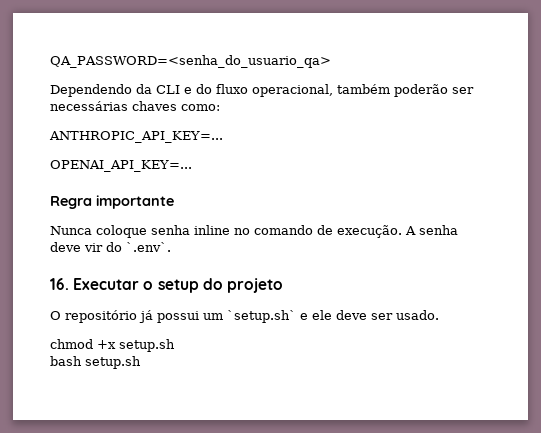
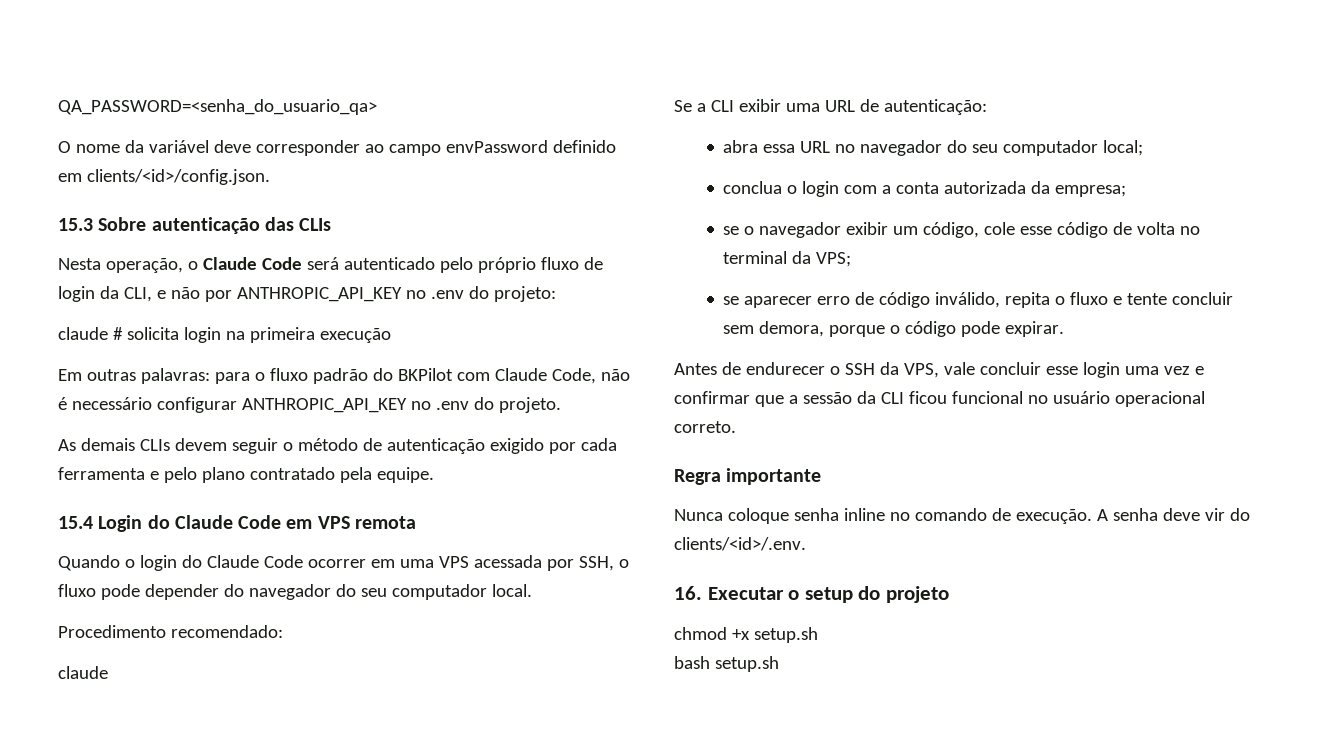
- Dependendo da CLI e do fluxo operacional, também poderão ser necessárias chaves como:
- ANTHROPIC_API_KEY=...
- OPENAI_API_KEY=...
+ O nome da variável deve corresponder ao campo envPassword definido em clients/<id>/config.json.
+ 15.3 Sobre autenticação das CLIs
+ Nesta operação, o Claude Code será autenticado pelo próprio fluxo de login da CLI, e não por ANTHROPIC_API_KEY no .env do projeto:
+ claude # solicita login na primeira execução
+ Em outras palavras: para o fluxo padrão do BKPilot com Claude Code, não é necessário configurar ANTHROPIC_API_KEY no .env do projeto.
+ As demais CLIs devem seguir o método de autenticação exigido por cada ferramenta e pelo plano contratado pela equipe.
+ 15.4 Login do Claude Code em VPS remota
+ Quando o login do Claude Code ocorrer em uma VPS acessada por SSH, o fluxo pode depender do navegador do seu computador local.
+ Procedimento recomendado:
+ claude
+ Se a CLI exibir uma URL de autenticação:
+ abra essa URL no navegador do seu computador local;
+ conclua o login com a conta autorizada da empresa;
+ se o navegador exibir um código, cole esse código de volta no terminal da VPS;
+ se aparecer erro de código inválido, repita o fluxo e tente concluir sem demora, porque o código pode expirar.
+ Antes de endurecer o SSH da VPS, vale concluir esse login uma vez e confirmar que a sessão da CLI ficou funcional no usuário operacional correto.
- A senha deve vir do `.env`.
+ A senha deve vir do clients/<id>/.env.
- O repositório já possui um `setup.sh` e ele deve ser usado.

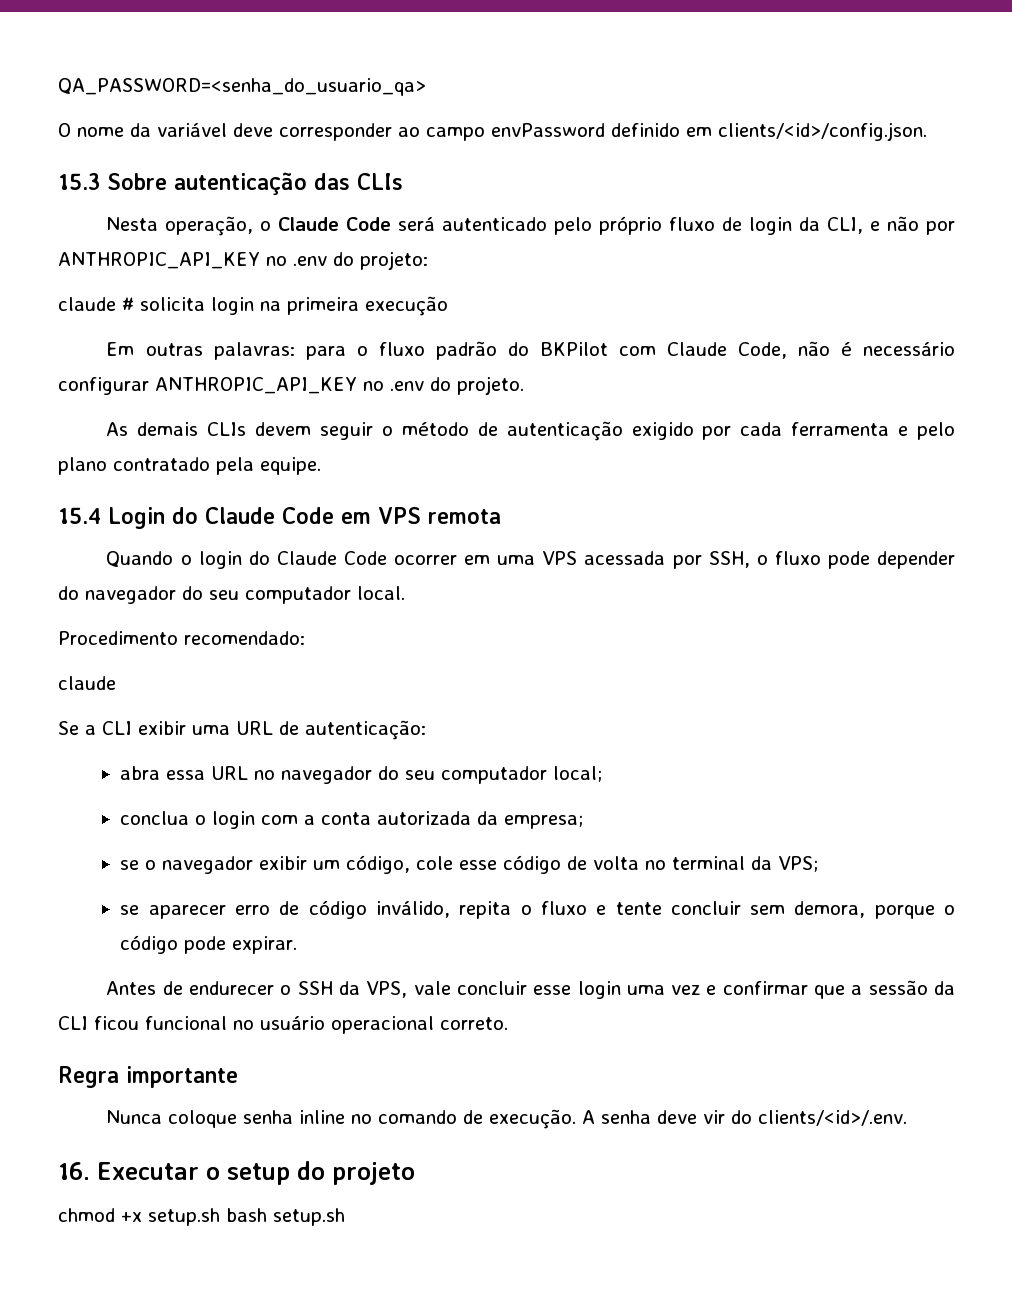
- chmod +x setup.sh
- bash setup.sh
+ chmod +x setup.sh bash setup.sh

